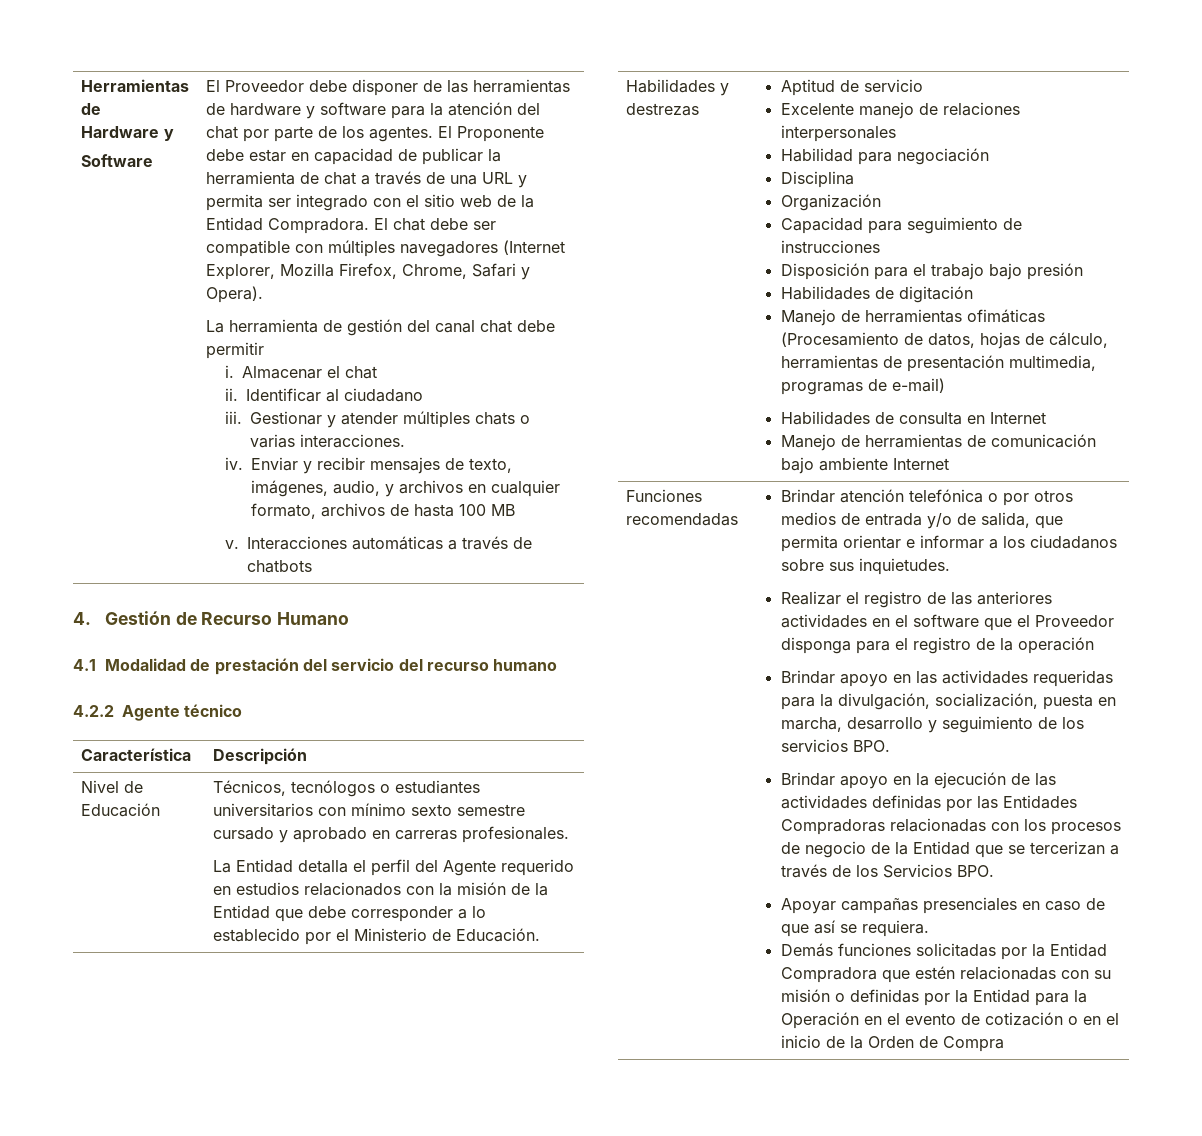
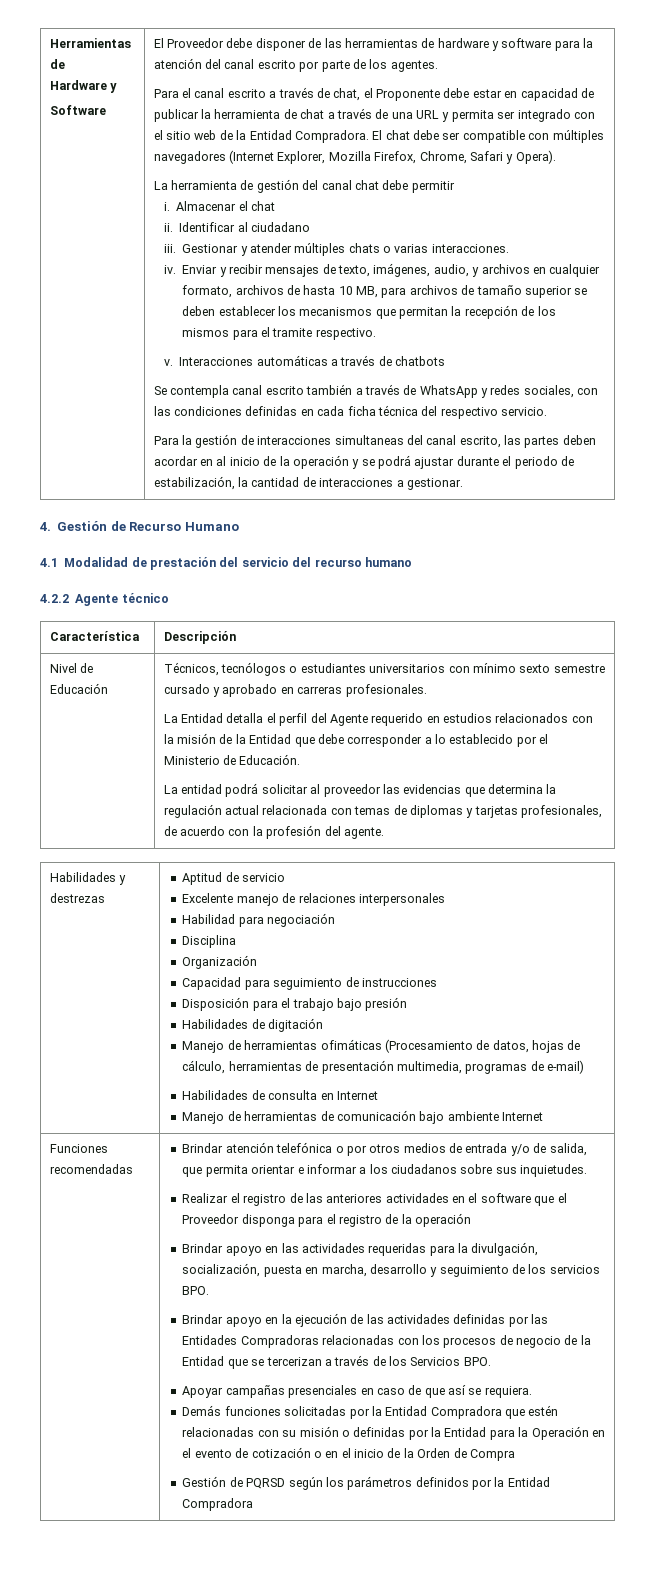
- El Proveedor debe disponer de las herramientas de hardware y software para la atención del chat por parte de los agentes. El Proponente debe estar en capacidad de publicar la herramienta de chat a través de una URL y permita ser integrado con el sitio web de la Entidad Compradora.
+ El Proveedor debe disponer de las herramientas de hardware y software para la atención del canal escrito por parte de los agentes.
+ Para el canal escrito a través de chat, el Proponente debe estar en capacidad de publicar la herramienta de chat a través de una URL y permita ser integrado con el sitio web de la Entidad Compradora.
- Enviar y recibir mensajes de texto, imágenes, audio, y archivos en cualquier formato, archivos de hasta 100 MB
+ Enviar y recibir mensajes de texto, imágenes, audio, y archivos en cualquier formato, archivos de hasta 10 MB, para archivos de tamaño superior se deben establecer los mecanismos que permitan la recepción de los mismos para el tramite respectivo.
+ Se contempla canal escrito también a través de WhatsApp y redes sociales, con las condiciones definidas en cada ficha técnica del respectivo servicio.
+ Para la gestión de interacciones simultaneas del canal escrito, las partes deben acordar en al inicio de la operación y se podrá ajustar durante el periodo de estabilización, la cantidad de interacciones a gestionar.
+ La entidad podrá solicitar al proveedor las evidencias que determina la regulación actual relacionada con temas de diplomas y tarjetas profesionales, de acuerdo con la profesión del agente.
+ Gestión de PQRSD según los parámetros definidos por la Entidad Compradora

